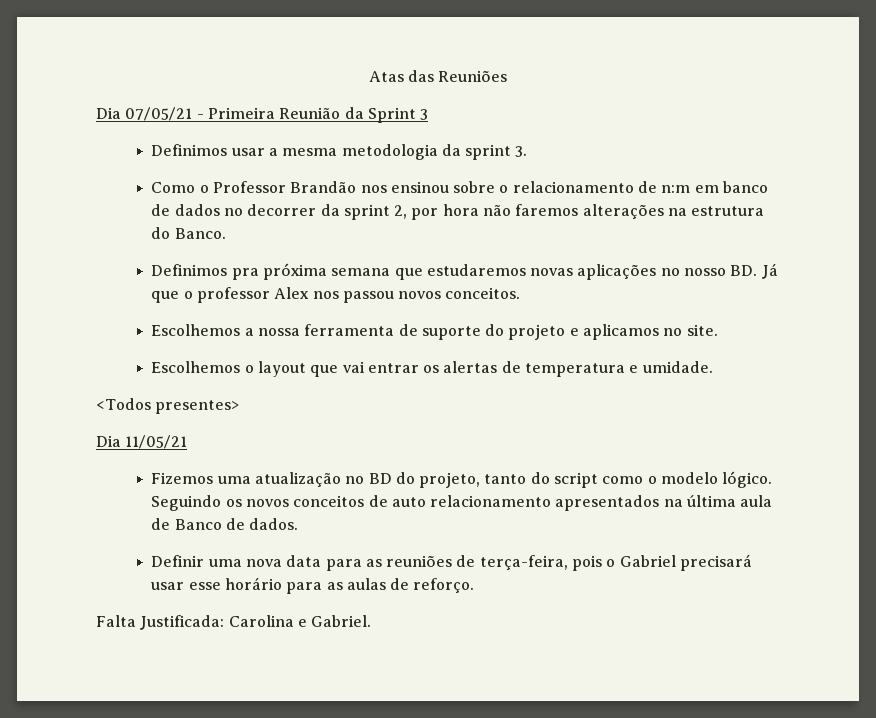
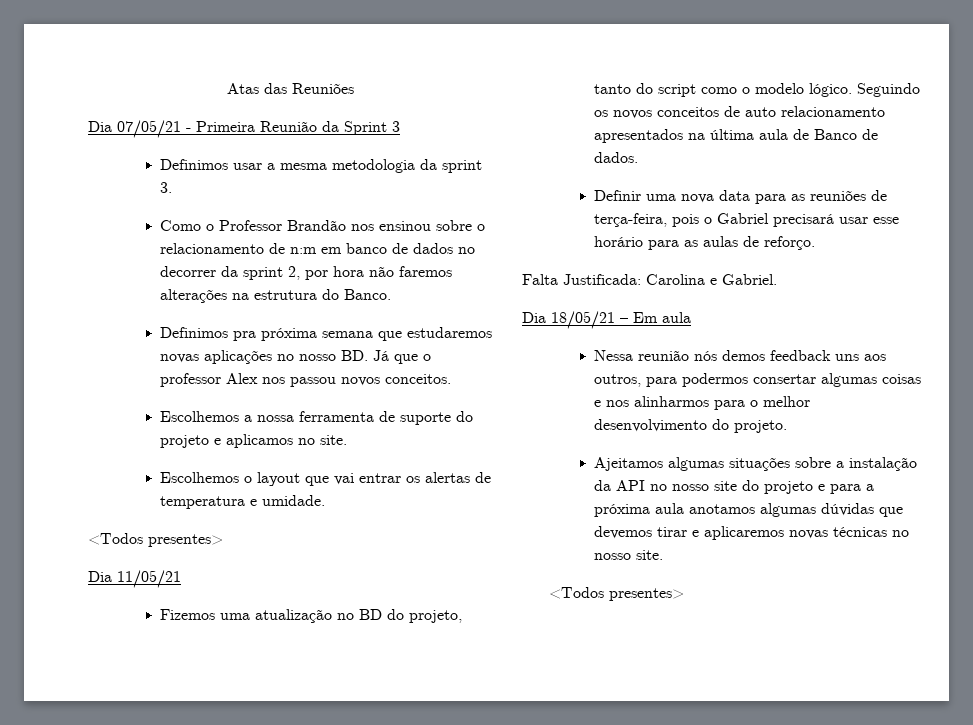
+ Dia 18/05/21 – Em aula
+ Nessa reunião nós demos feedback uns aos outros, para podermos consertar algumas coisas e nos alinharmos para o melhor desenvolvimento do projeto.
+ Ajeitamos algumas situações sobre a instalação da API no nosso site do projeto e para a próxima aula anotamos algumas dúvidas que devemos tirar e aplicaremos novas técnicas no nosso site.
+ <Todos presentes>

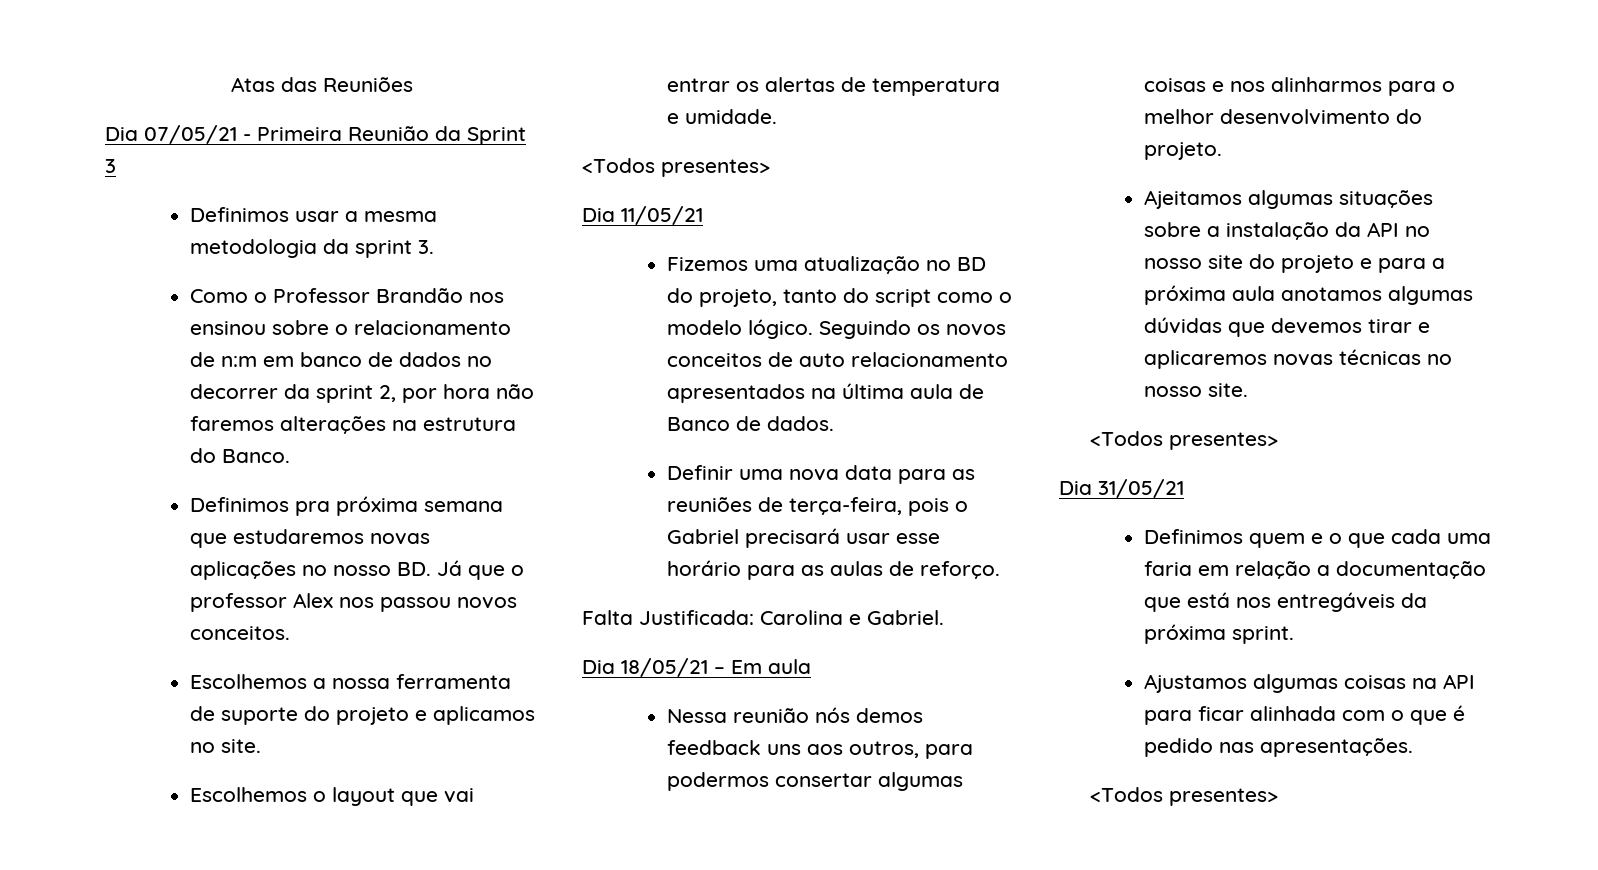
+ Dia 31/05/21
+ Definimos quem e o que cada uma faria em relação a documentação que está nos entregáveis da próxima sprint.
+ Ajustamos algumas coisas na API para ficar alinhada com o que é pedido nas apresentações.
+ <Todos presentes>

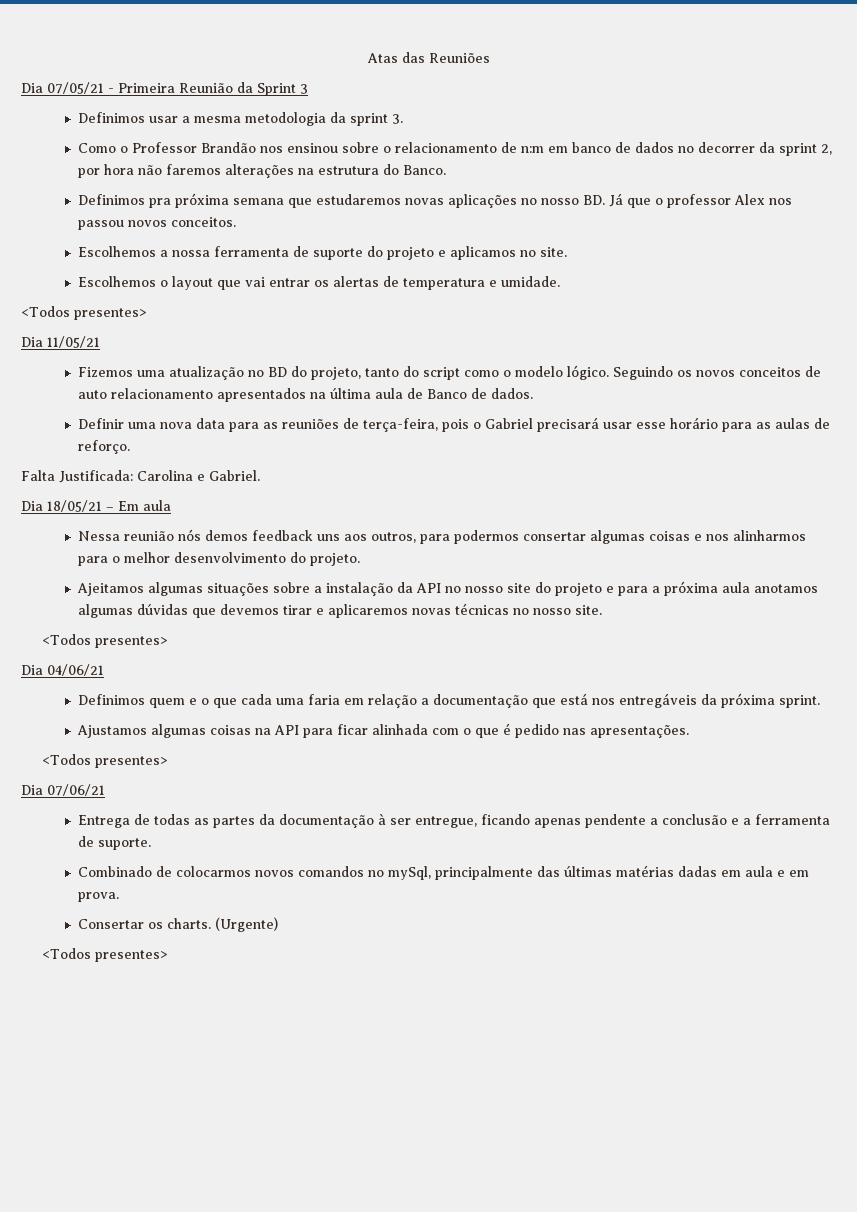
- Dia 31/05/21
+ Dia 04/06/21
+ Dia 07/06/21
+ Entrega de todas as partes da documentação à ser entregue, ficando apenas pendente a conclusão e a ferramenta de suporte.
+ Combinado de colocarmos novos comandos no mySql, principalmente das últimas matérias dadas em aula e em prova.
+ Consertar os charts. (Urgente)
+ <Todos presentes>

